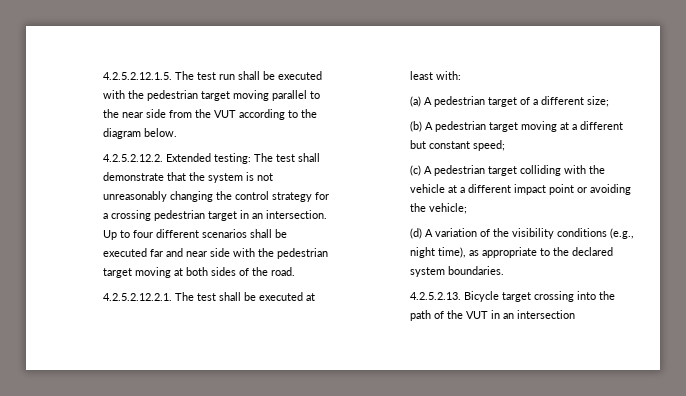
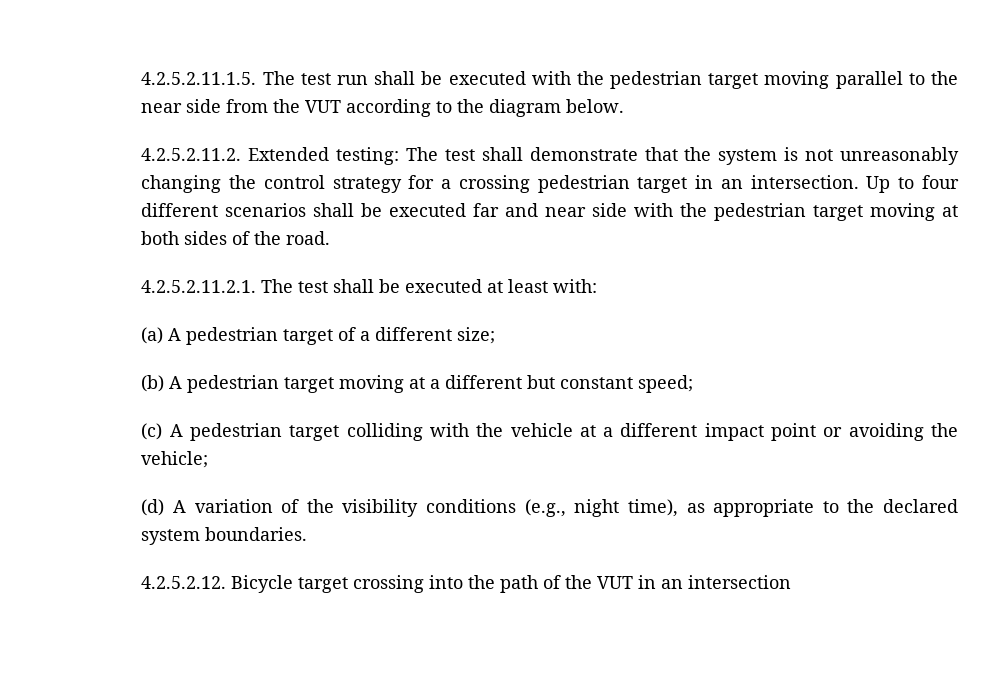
- 4.2.5.2.12.1.5. The test run shall be executed with the pedestrian target moving parallel to the near side from the VUT according to the diagram below.
+ 4.2.5.2.11.1.5. The test run shall be executed with the pedestrian target moving parallel to the near side from the VUT according to the diagram below.
- 4.2.5.2.12.2. Extended testing: The test shall demonstrate that the system is not unreasonably changing the control strategy for a crossing pedestrian target in an intersection.
+ 4.2.5.2.11.2. Extended testing: The test shall demonstrate that the system is not unreasonably changing the control strategy for a crossing pedestrian target in an intersection.
- 4.2.5.2.12.2.1. The test shall be executed at least with:
+ 4.2.5.2.11.2.1. The test shall be executed at least with:
- 4.2.5.2.13. Bicycle target crossing into the path of the VUT in an intersection
+ 4.2.5.2.12. Bicycle target crossing into the path of the VUT in an intersection

